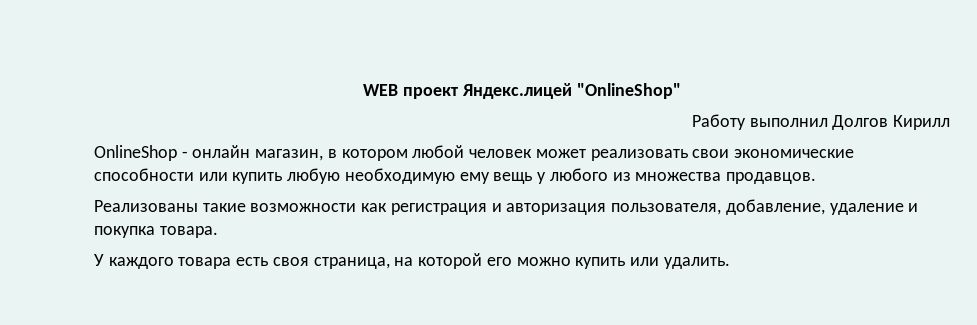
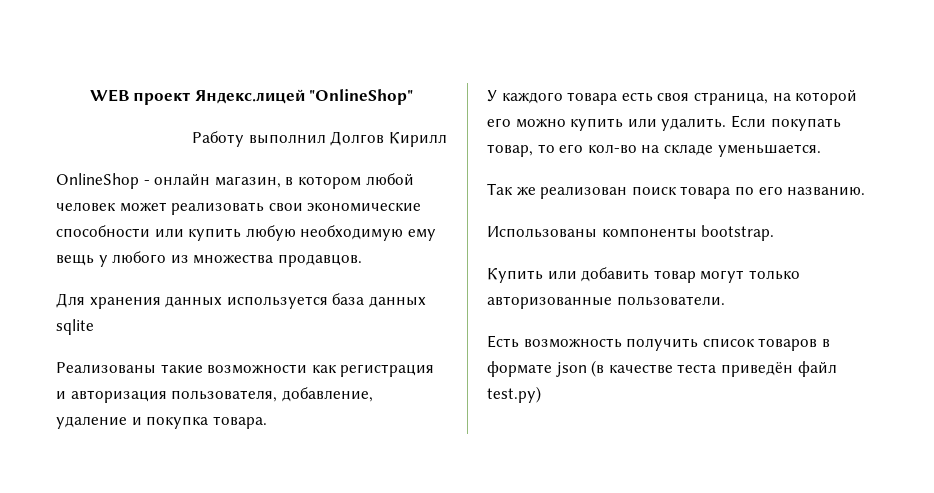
+ Для хранения данных используется база данных sqlite
+ Если покупать товар, то его кол-во на складе уменьшается.
+ Так же реализован поиск товара по его названию.
+ Использованы компоненты bootstrap.
+ Купить или добавить товар могут только авторизованные пользователи.
+ Есть возможность получить список товаров в формате json (в качестве теста приведён файл test.py)

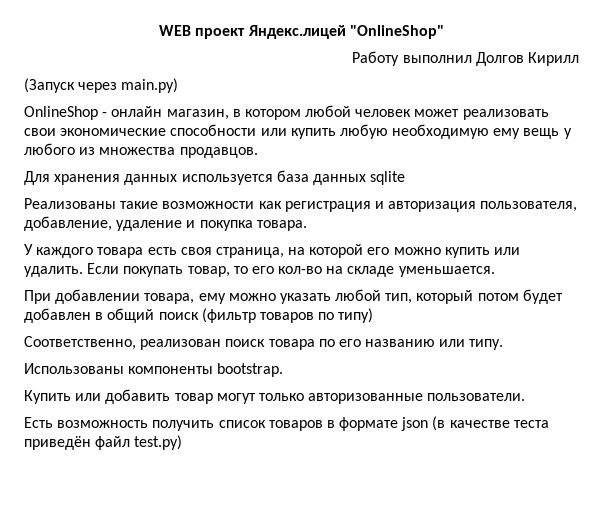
+ (Запуск через main.py)
- Так же реализован поиск товара по его названию.
+ При добавлении товара, ему можно указать любой тип, который потом будет добавлен в общий поиск (фильтр товаров по типу)
+ Соответственно, реализован поиск товара по его названию или типу.

